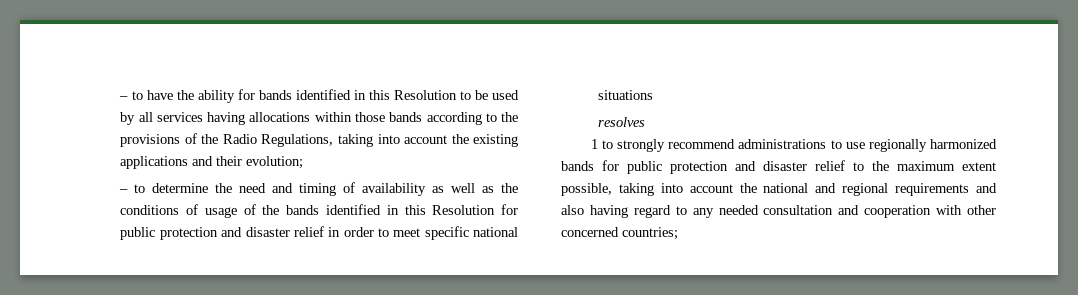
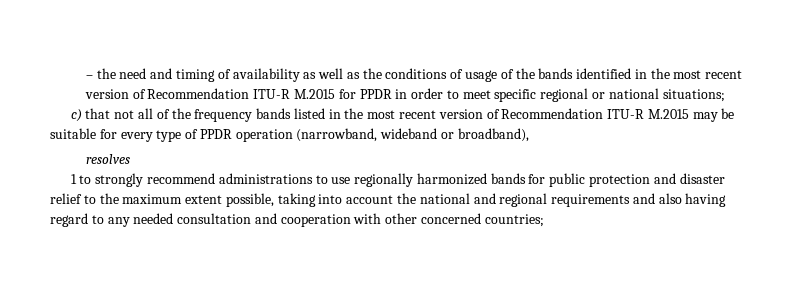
- – to have the ability for bands identified in this Resolution to be used by all services having allocations within those bands according to the provisions of the Radio Regulations, taking into account the existing applications and their evolution;
- – to determine the need and timing of availability as well as the conditions of usage of the bands identified in this Resolution for public protection and disaster relief in order to meet specific national situations
+ – the need and timing of availability as well as the conditions of usage of the bands identified in the most recent version of Recommendation ITU-R M.2015 for PPDR in order to meet specific regional or national situations;
+ c) that not all of the frequency bands listed in the most recent version of Recommendation ITU-R M.2015 may be suitable for every type of PPDR operation (narrowband, wideband or broadband),

